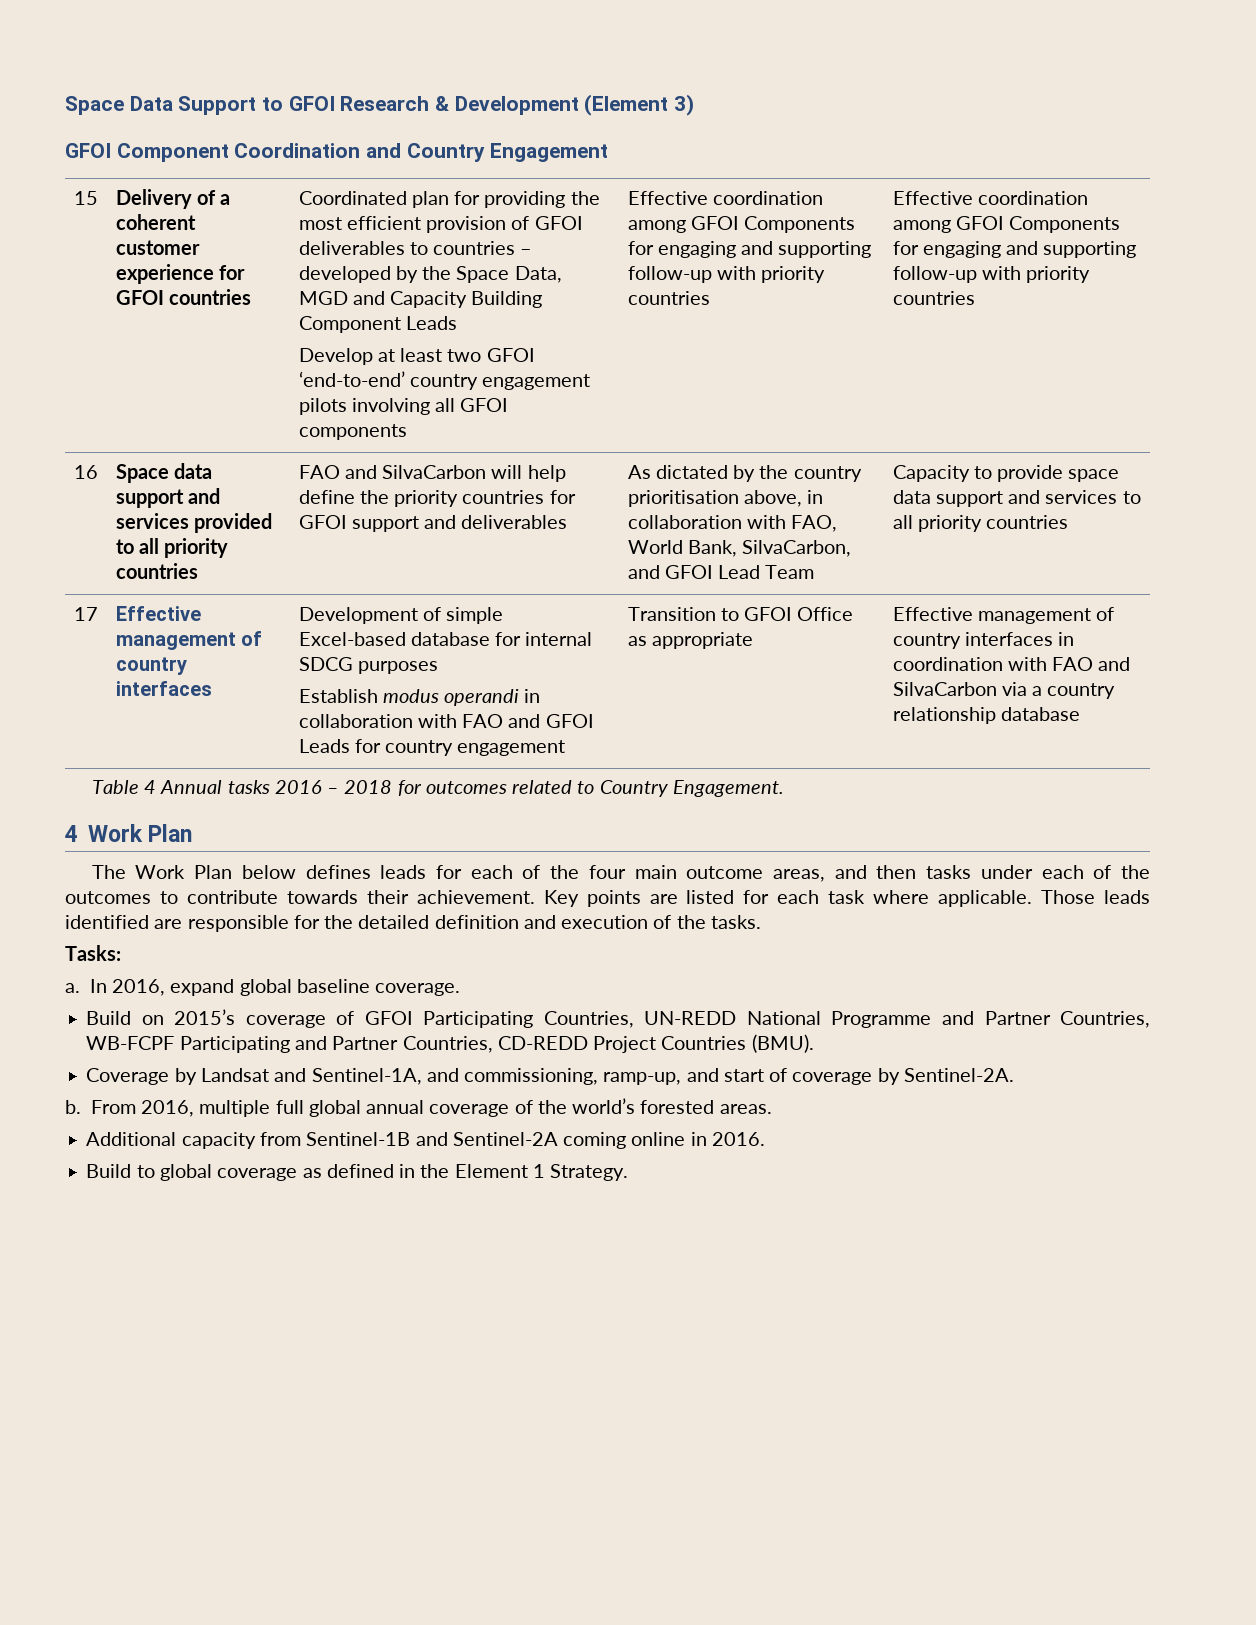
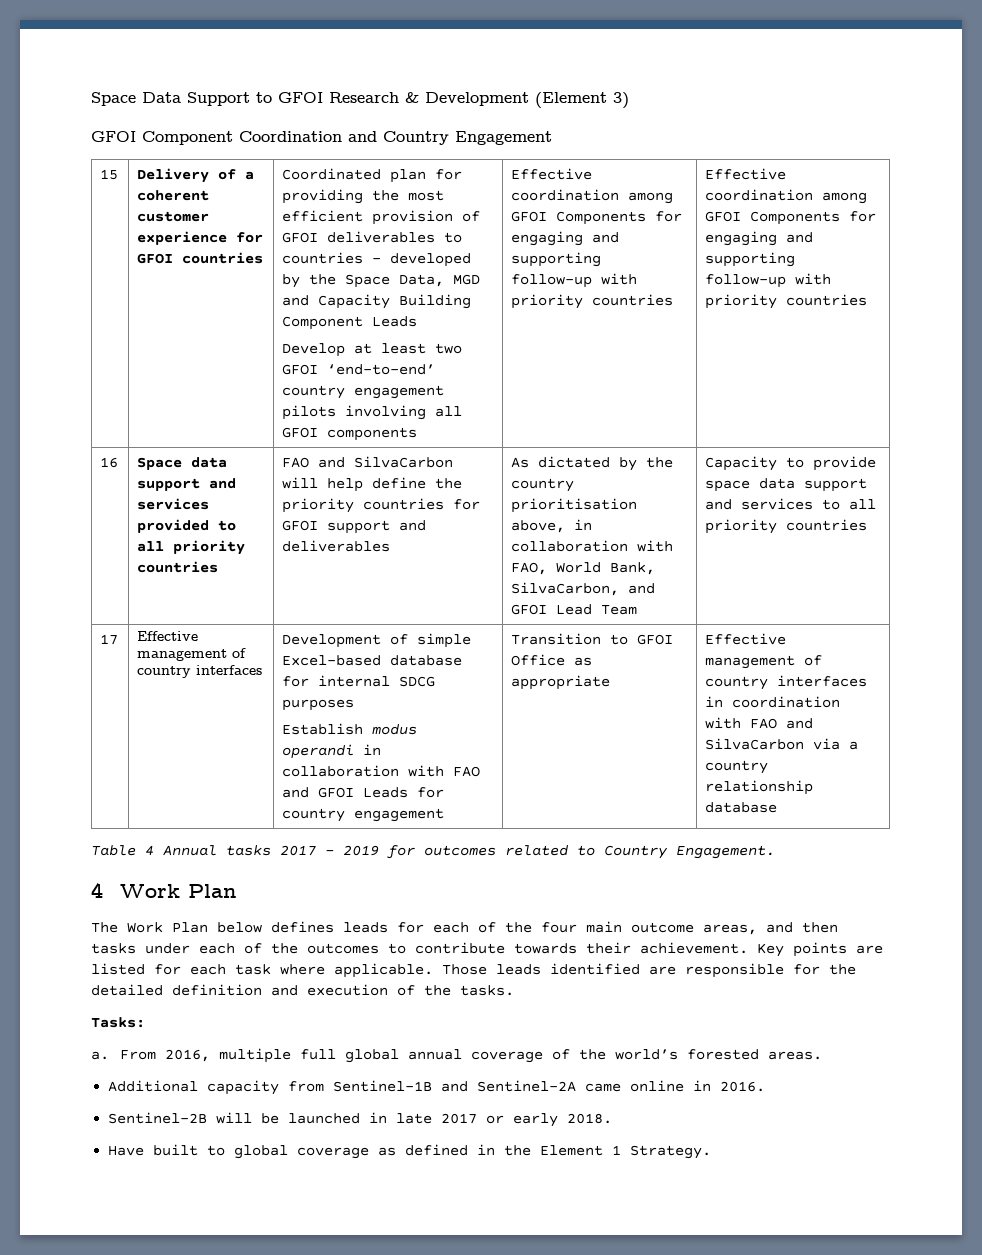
- Table 4 Annual tasks 2016 – 2018 for outcomes related to Country Engagement.
+ Table 4 Annual tasks 2017 – 2019 for outcomes related to Country Engagement.
- In 2016, expand global baseline coverage.
- Build on 2015’s coverage of GFOI Participating Countries, UN-REDD National Programme and Partner Countries, WB-FCPF Participating and Partner Countries, CD-REDD Project Countries (BMU).
- Coverage by Landsat and Sentinel-1A, and commissioning, ramp-up, and start of coverage by Sentinel-2A.
- b.
- Additional capacity from Sentinel-1B and Sentinel-2A coming online in 2016.
+ Additional capacity from Sentinel-1B and Sentinel-2A came online in 2016.
- Build to global coverage as defined in the Element 1 Strategy.
+ Sentinel-2B will be launched in late 2017 or early 2018.
+ Have built to global coverage as defined in the Element 1 Strategy.

